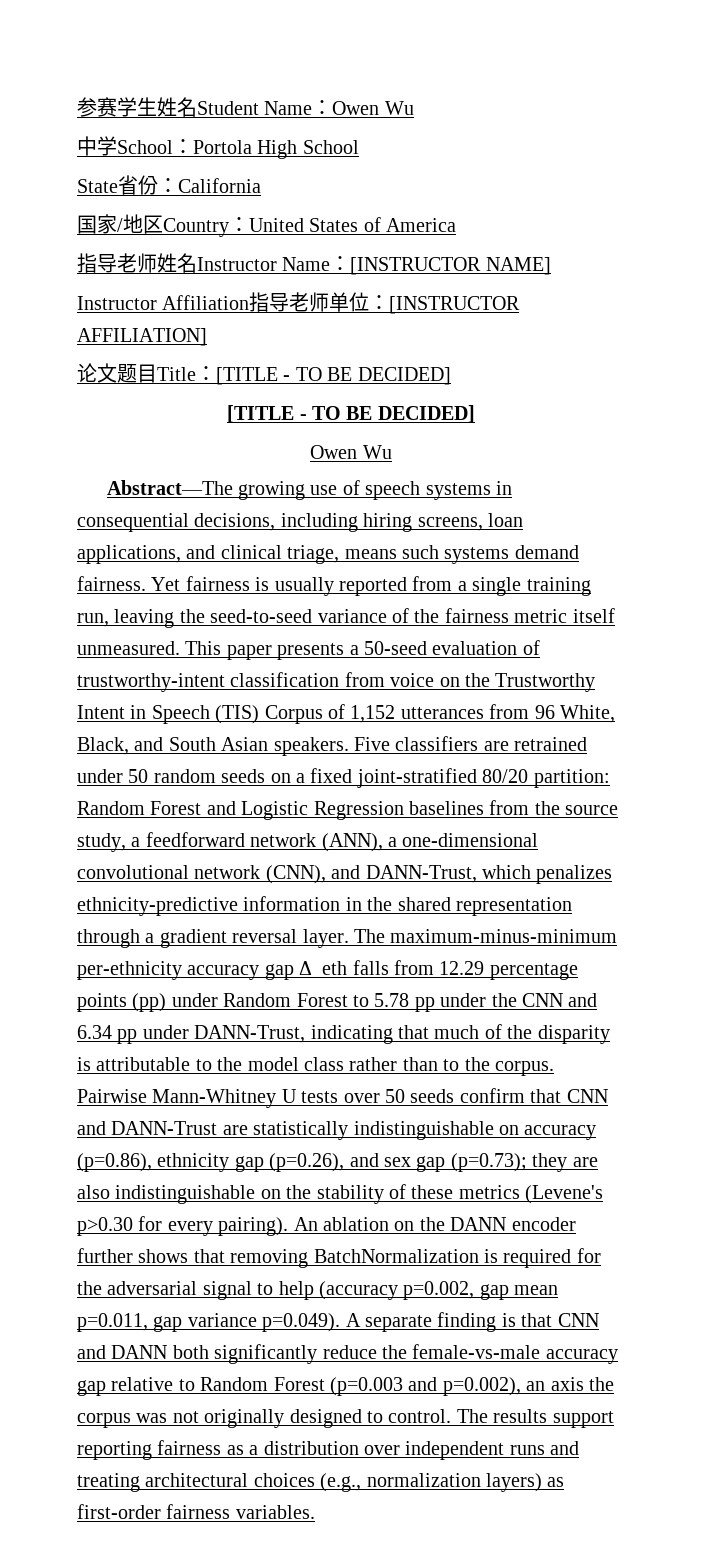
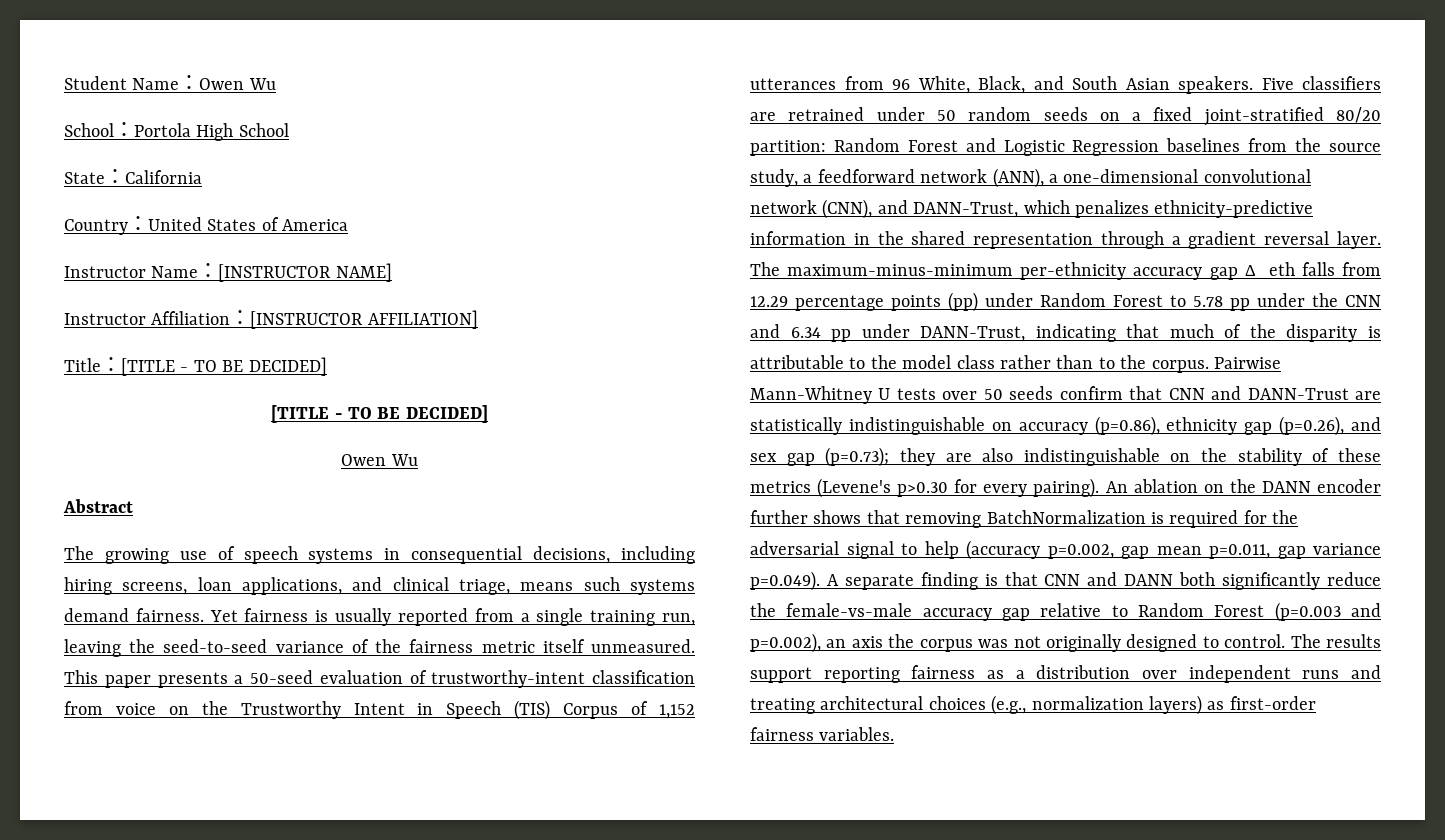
- 参赛学生姓名Student Name：Owen Wu
+ Student Name：Owen Wu
- 中学School：Portola High School
+ School：Portola High School
- State省份：California
+ State：California
- 国家/地区Country：United States of America
+ Country：United States of America
- 指导老师姓名Instructor Name：[INSTRUCTOR NAME]
+ Instructor Name：[INSTRUCTOR NAME]
- Instructor Affiliation指导老师单位：[INSTRUCTOR AFFILIATION]
+ Instructor Affiliation：[INSTRUCTOR AFFILIATION]
- 论文题目Title：[TITLE - TO BE DECIDED]
+ Title：[TITLE - TO BE DECIDED]
- Abstract—The growing use of speech systems in consequential decisions, including hiring screens, loan applications, and clinical triage, means such systems demand fairness.
+ Abstract
+ The growing use of speech systems in consequential decisions, including hiring screens, loan applications, and clinical triage, means such systems demand fairness.

